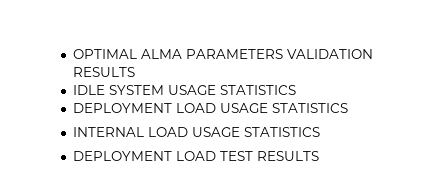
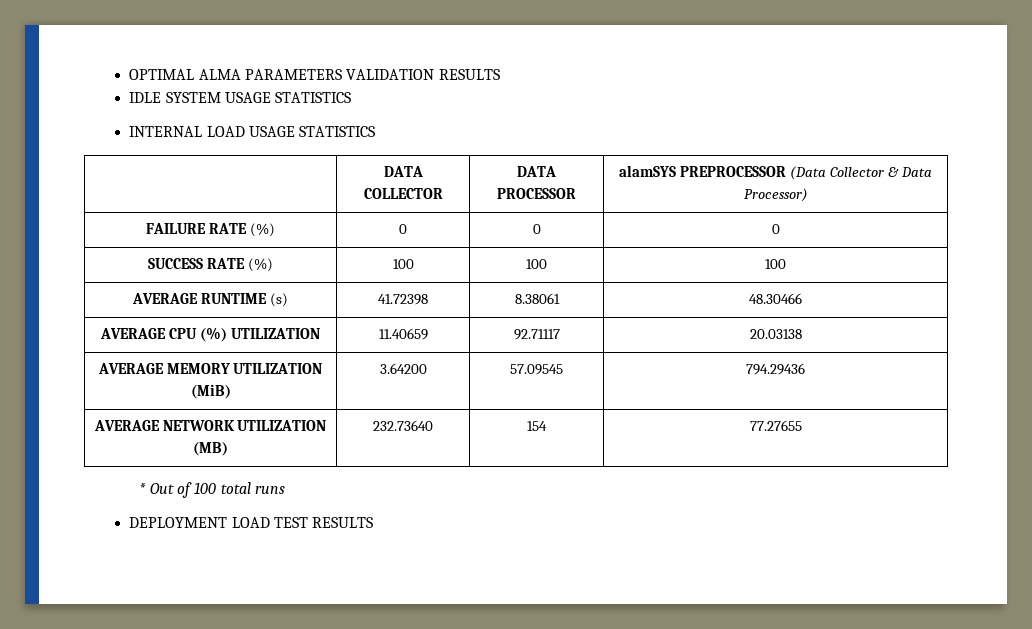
- DEPLOYMENT LOAD USAGE STATISTICS
+ | DATA COLLECTOR | DATA PROCESSOR | alamSYS PREPROCESSOR (Data Collector & Data Processor)
+ FAILURE RATE (%) | 0 | 0 | 0
+ SUCCESS RATE (%) | 100 | 100 | 100
+ AVERAGE RUNTIME (s) | 41.72398 | 8.38061 | 48.30466
+ AVERAGE CPU (%) UTILIZATION | 11.40659 | 92.71117 | 20.03138
+ AVERAGE MEMORY UTILIZATION (MiB) | 3.64200 | 57.09545 | 794.29436
+ AVERAGE NETWORK UTILIZATION (MB) | 232.73640 | 154 | 77.27655
+ * Out of 100 total runs

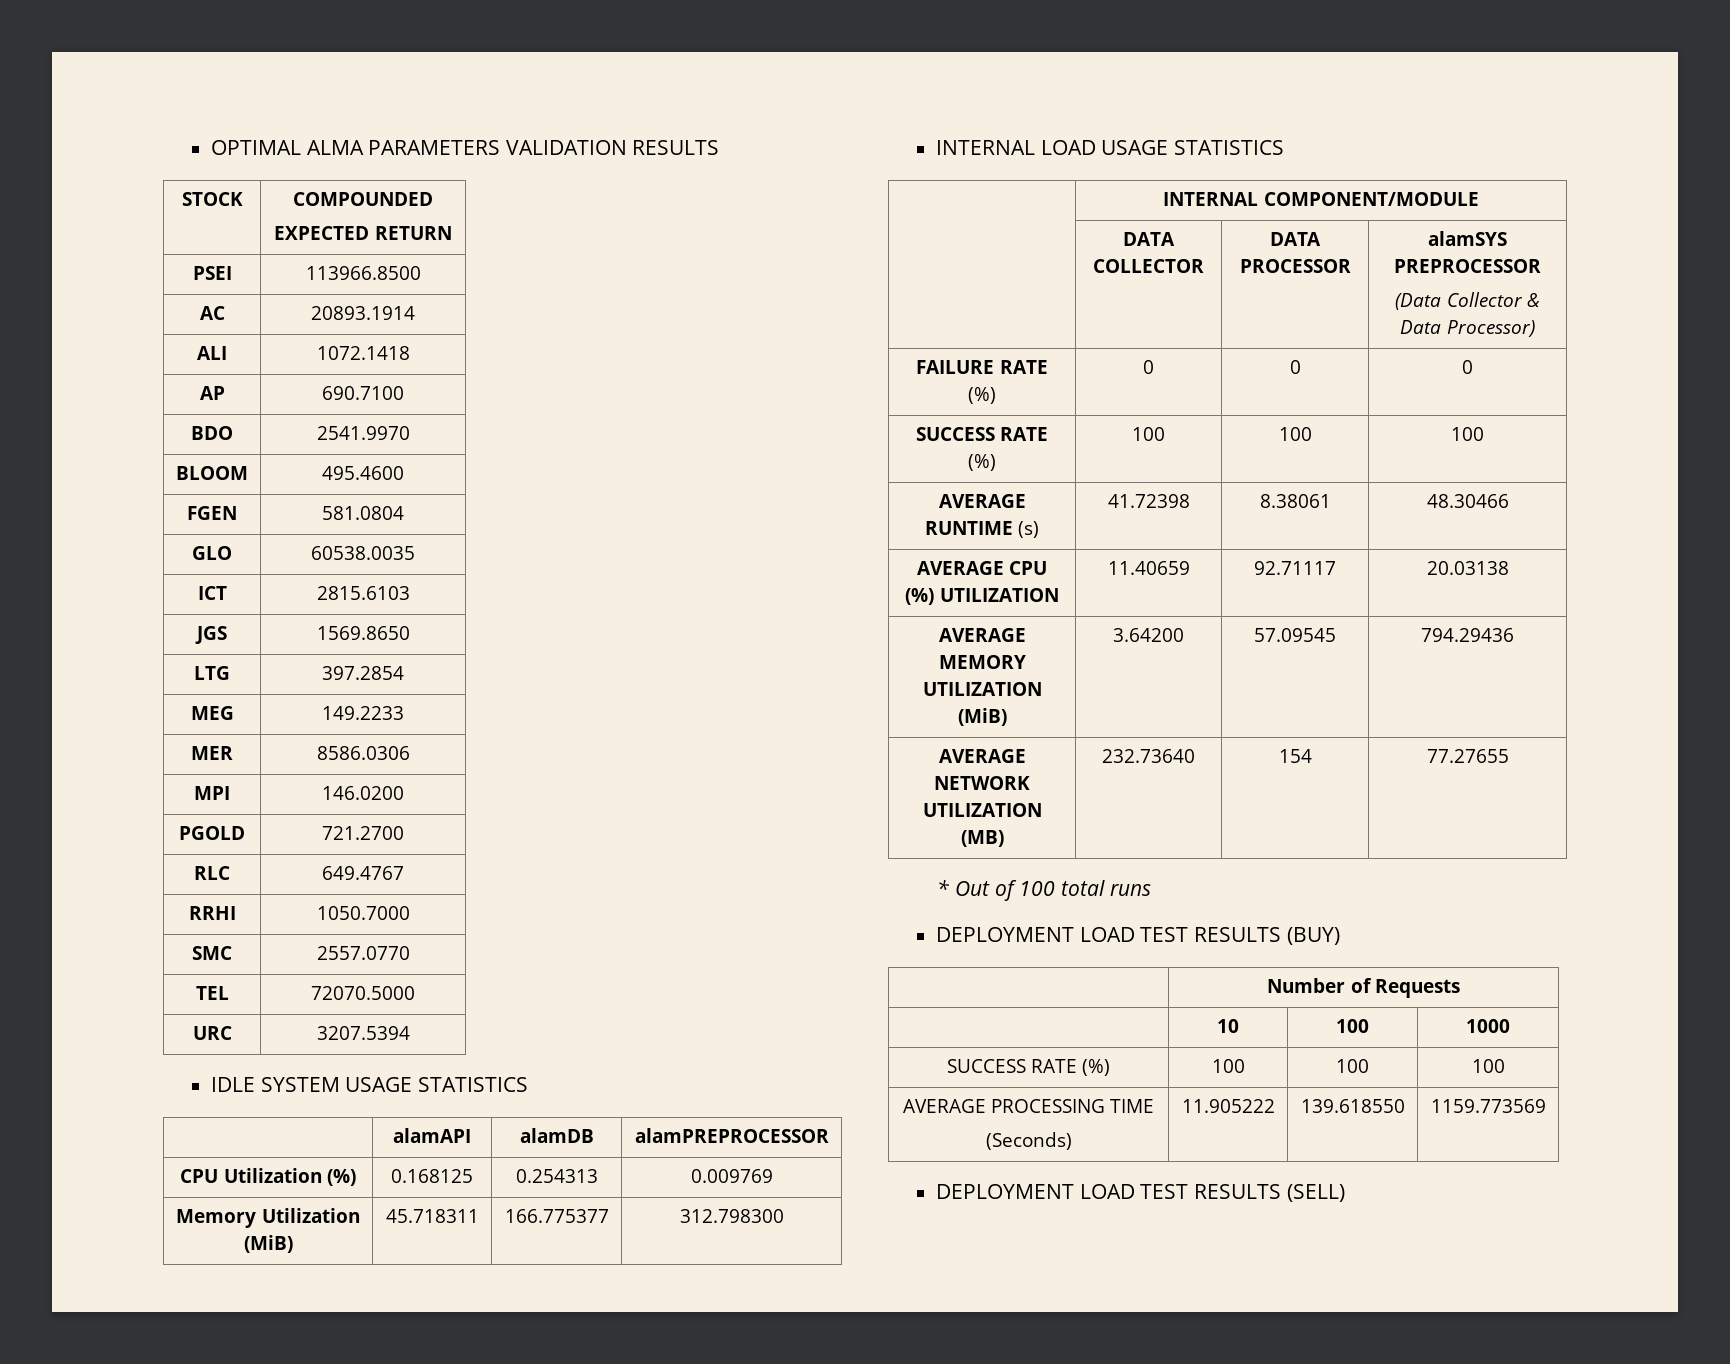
+ STOCK | COMPOUNDED
+ EXPECTED RETURN
+ PSEI | 113966.8500
+ AC | 20893.1914
+ ALI | 1072.1418
+ AP | 690.7100
+ BDO | 2541.9970
+ BLOOM | 495.4600
+ FGEN | 581.0804
+ GLO | 60538.0035
+ ICT | 2815.6103
+ JGS | 1569.8650
+ LTG | 397.2854
+ MEG | 149.2233
+ MER | 8586.0306
+ MPI | 146.0200
+ PGOLD | 721.2700
+ RLC | 649.4767
+ RRHI | 1050.7000
+ SMC | 2557.0770
+ TEL | 72070.5000
+ URC | 3207.5394
  IDLE SYSTEM USAGE STATISTICS
+ | alamAPI | alamDB | alamPREPROCESSOR
+ CPU Utilization (%) | 0.168125 | 0.254313 | 0.009769
+ Memory Utilization (MiB) | 45.718311 | 166.775377 | 312.798300
+ | INTERNAL COMPONENT/MODULE
- | DATA COLLECTOR | DATA PROCESSOR | alamSYS PREPROCESSOR (Data Collector & Data Processor)
+ | DATA COLLECTOR | DATA PROCESSOR | alamSYS PREPROCESSOR
+ (Data Collector & Data Processor)
- DEPLOYMENT LOAD TEST RESULTS
+ DEPLOYMENT LOAD TEST RESULTS (BUY)
+ | Number of Requests
+ | 10 | 100 | 1000
+ SUCCESS RATE (%) | 100 | 100 | 100
+ AVERAGE PROCESSING TIME
+ (Seconds) | 11.905222 | 139.618550 | 1159.773569
+ DEPLOYMENT LOAD TEST RESULTS (SELL)

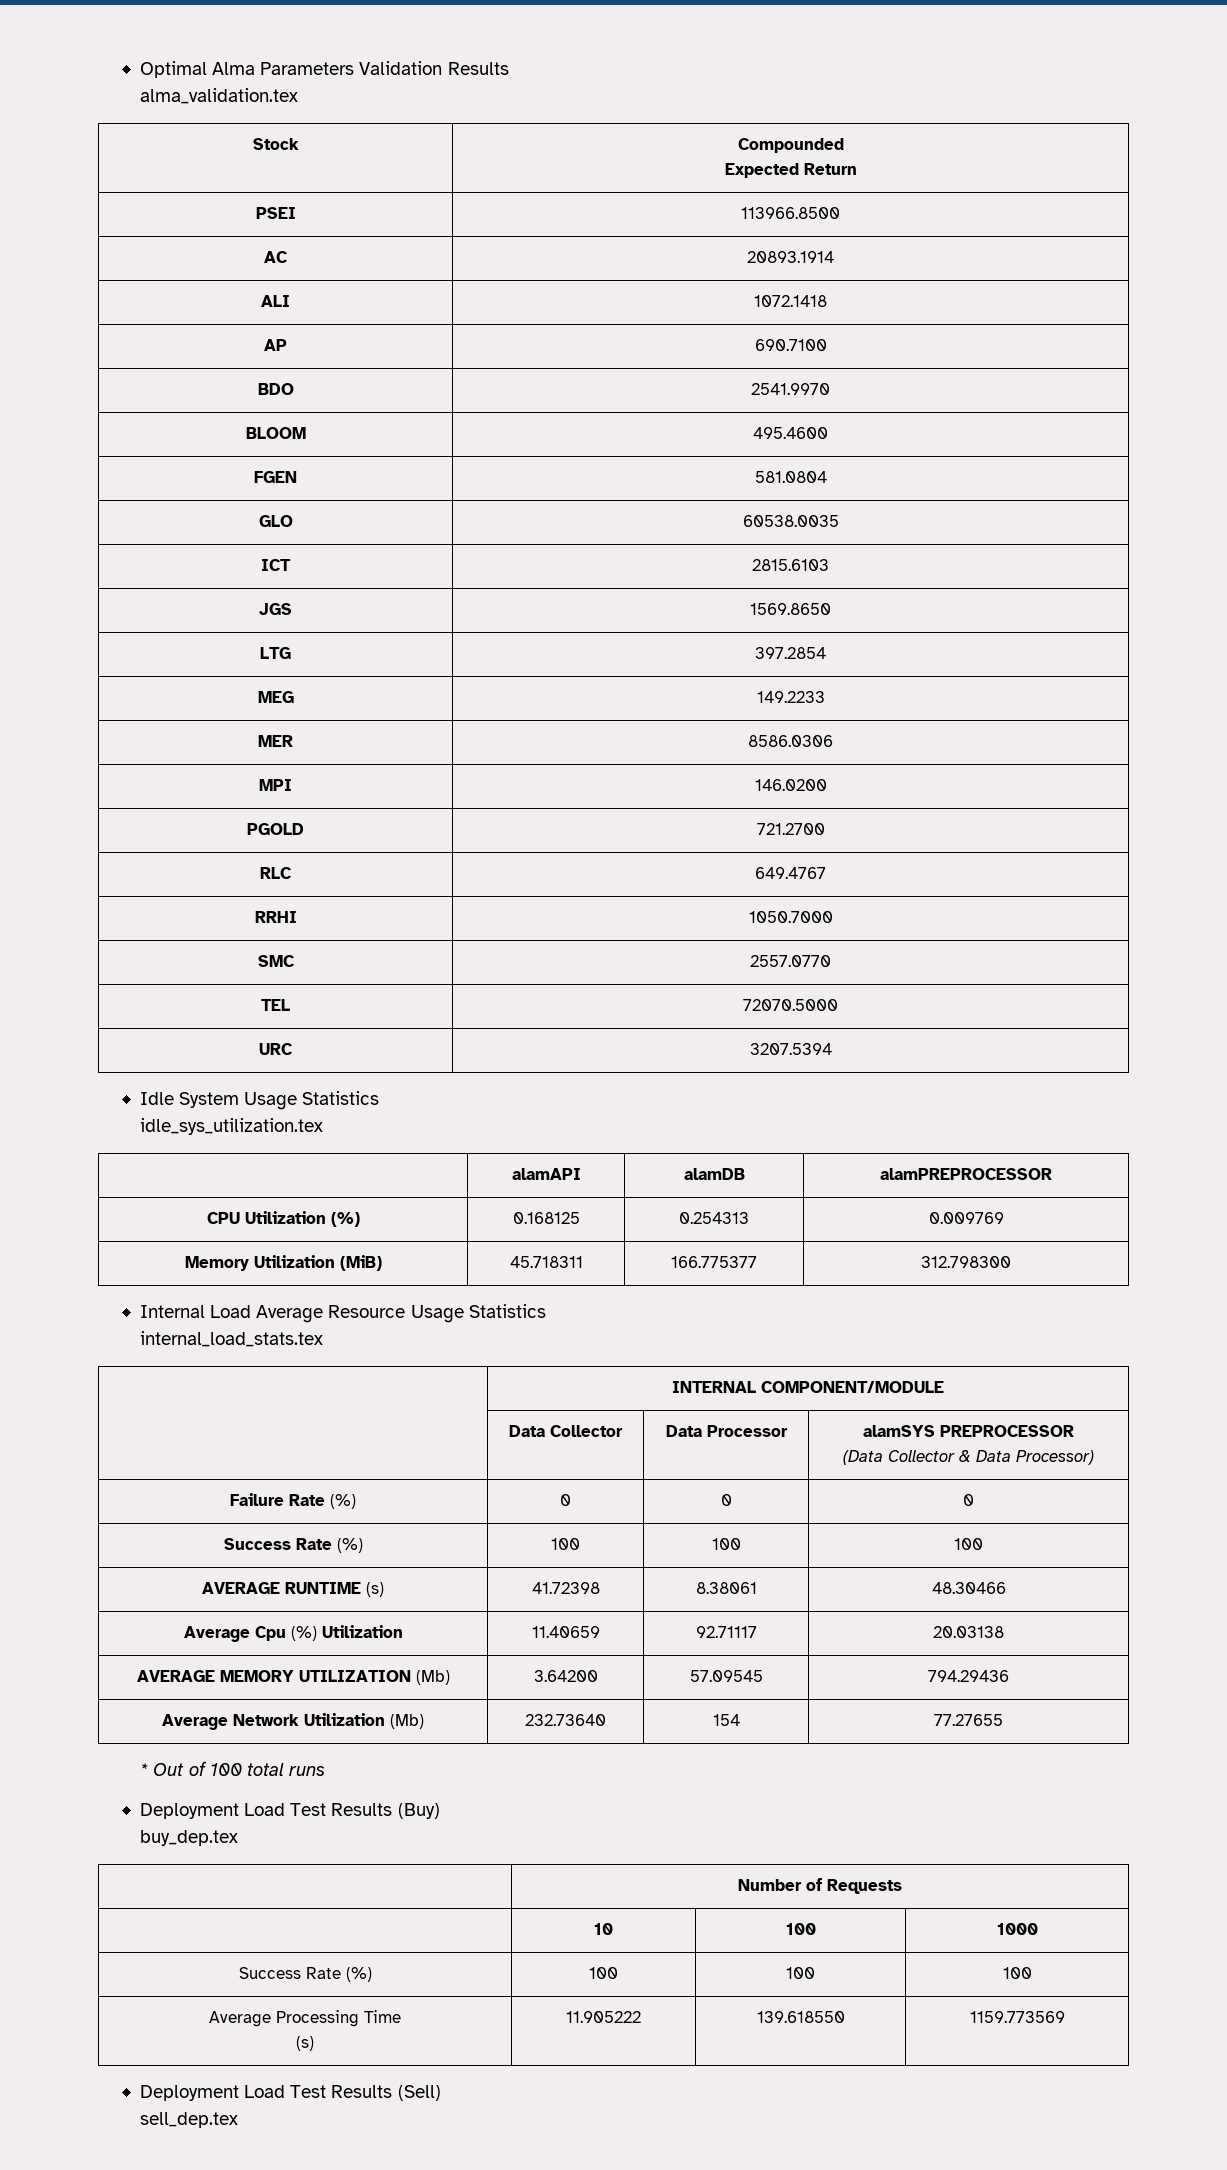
- OPTIMAL ALMA PARAMETERS VALIDATION RESULTS
- STOCK | COMPOUNDED
- EXPECTED RETURN
+ Optimal Alma Parameters Validation Results
+ alma_validation.tex
+ Stock | Compounded
+ Expected Return
- IDLE SYSTEM USAGE STATISTICS
+ Idle System Usage Statistics
+ idle_sys_utilization.tex
- INTERNAL LOAD USAGE STATISTICS
+ Internal Load Average Resource Usage Statistics
+ internal_load_stats.tex
  | INTERNAL COMPONENT/MODULE
- | DATA COLLECTOR | DATA PROCESSOR | alamSYS PREPROCESSOR
+ | Data Collector | Data Processor | alamSYS PREPROCESSOR
- FAILURE RATE (%) | 0 | 0 | 0
- SUCCESS RATE (%) | 100 | 100 | 100
+ Failure Rate (%) | 0 | 0 | 0
+ Success Rate (%) | 100 | 100 | 100
- AVERAGE CPU (%) UTILIZATION | 11.40659 | 92.71117 | 20.03138
+ Average Cpu (%) Utilization | 11.40659 | 92.71117 | 20.03138
- AVERAGE MEMORY UTILIZATION (MiB) | 3.64200 | 57.09545 | 794.29436
+ AVERAGE MEMORY UTILIZATION (Mb) | 3.64200 | 57.09545 | 794.29436
- AVERAGE NETWORK UTILIZATION (MB) | 232.73640 | 154 | 77.27655
+ Average Network Utilization (Mb) | 232.73640 | 154 | 77.27655
- DEPLOYMENT LOAD TEST RESULTS (BUY)
+ Deployment Load Test Results (Buy)
+ buy_dep.tex
  | 10 | 100 | 1000
- SUCCESS RATE (%) | 100 | 100 | 100
- AVERAGE PROCESSING TIME
- (Seconds) | 11.905222 | 139.618550 | 1159.773569
+ Success Rate (%) | 100 | 100 | 100
+ Average Processing Time
+ (s) | 11.905222 | 139.618550 | 1159.773569
- DEPLOYMENT LOAD TEST RESULTS (SELL)
+ Deployment Load Test Results (Sell)
+ sell_dep.tex

